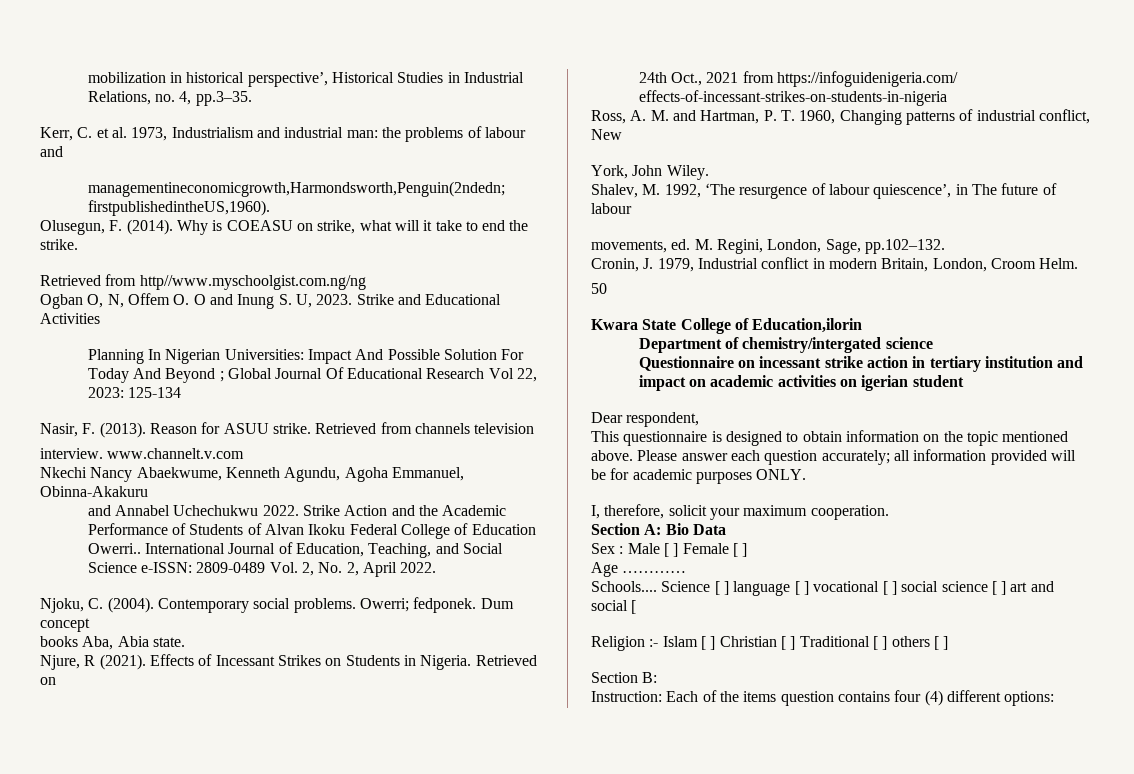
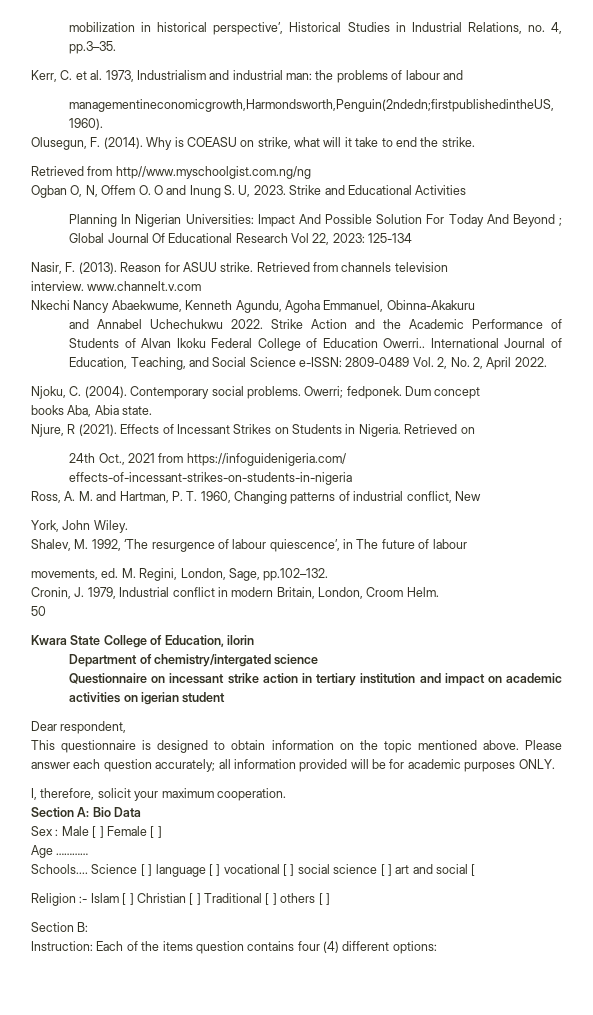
- Kwara State College of Education,ilorin
+ Kwara State College of Education, ilorin

